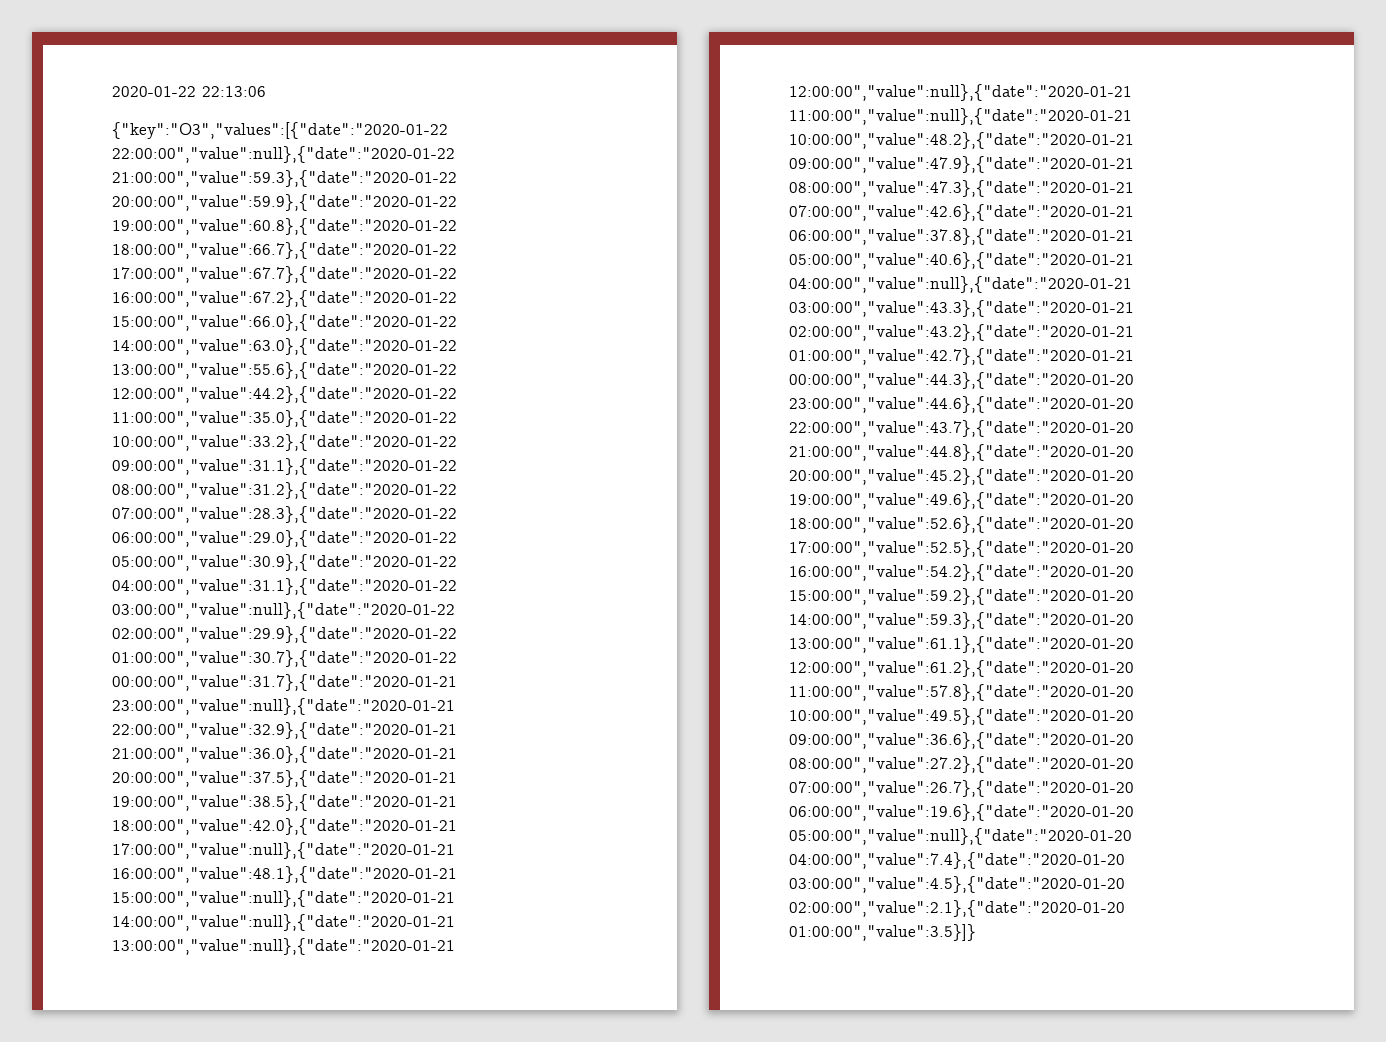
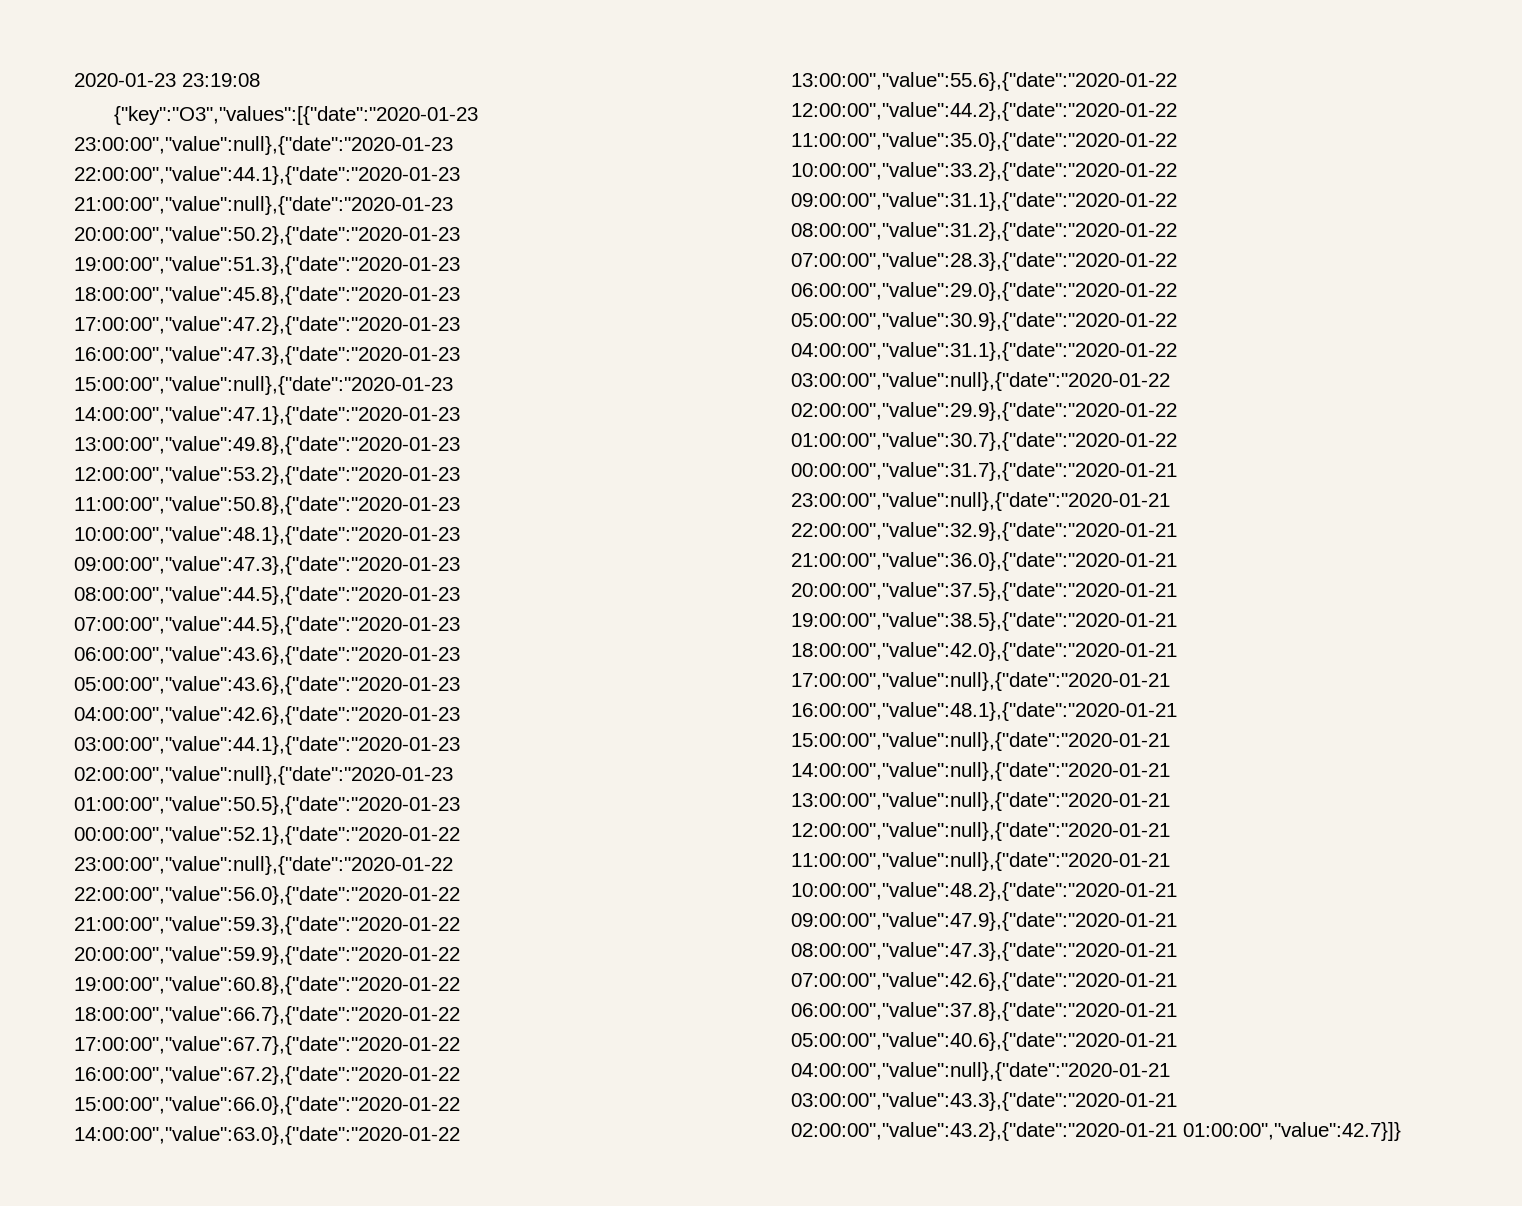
- 2020-01-22 22:13:06
- {"key":"O3","values":[{"date":"2020-01-22 22:00:00","value":null},{"date":"2020-01-22 21:00:00","value":59.3},{"date":"2020-01-22 20:00:00","value":59.9},{"date":"2020-01-22 19:00:00","value":60.8},{"date":"2020-01-22 18:00:00","value":66.7},{"date":"2020-01-22 17:00:00","value":67.7},{"date":"2020-01-22 16:00:00","value":67.2},{"date":"2020-01-22 15:00:00","value":66.0},{"date":"2020-01-22 14:00:00","value":63.0},{"date":"2020-01-22 13:00:00","value":55.6},{"date":"2020-01-22 12:00:00","value":44.2},{"date":"2020-01-22 11:00:00","value":35.0},{"date":"2020-01-22 10:00:00","value":33.2},{"date":"2020-01-22 09:00:00","value":31.1},{"date":"2020-01-22 08:00:00","value":31.2},{"date":"2020-01-22 07:00:00","value":28.3},{"date":"2020-01-22 06:00:00","value":29.0},{"date":"2020-01-22 05:00:00","value":30.9},{"date":"2020-01-22 04:00:00","value":31.1},{"date":"2020-01-22 03:00:00","value":null},{"date":"2020-01-22 02:00:00","value":29.9},{"date":"2020-01-22 01:00:00","value":30.7},{"date":"2020-01-22 00:00:00","value":31.7},{"date":"2020-01-21 23:00:00","value":null},{"date":"2020-01-21 22:00:00","value":32.9},{"date":"2020-01-21 21:00:00","value":36.0},{"date":"2020-01-21 20:00:00","value":37.5},{"date":"2020-01-21 19:00:00","value":38.5},{"date":"2020-01-21 18:00:00","value":42.0},{"date":"2020-01-21 17:00:00","value":null},{"date":"2020-01-21 16:00:00","value":48.1},{"date":"2020-01-21 15:00:00","value":null},{"date":"2020-01-21 14:00:00","value":null},{"date":"2020-01-21 13:00:00","value":null},{"date":"2020-01-21 12:00:00","value":null},{"date":"2020-01-21 11:00:00","value":null},{"date":"2020-01-21 10:00:00","value":48.2},{"date":"2020-01-21 09:00:00","value":47.9},{"date":"2020-01-21 08:00:00","value":47.3},{"date":"2020-01-21 07:00:00","value":42.6},{"date":"2020-01-21 06:00:00","value":37.8},{"date":"2020-01-21 05:00:00","value":40.6},{"date":"2020-01-21 04:00:00","value":null},{"date":"2020-01-21 03:00:00","value":43.3},{"date":"2020-01-21 02:00:00","value":43.2},{"date":"2020-01-21 01:00:00","value":42.7},{"date":"2020-01-21 00:00:00","value":44.3},{"date":"2020-01-20 23:00:00","value":44.6},{"date":"2020-01-20 22:00:00","value":43.7},{"date":"2020-01-20 21:00:00","value":44.8},{"date":"2020-01-20 20:00:00","value":45.2},{"date":"2020-01-20 19:00:00","value":49.6},{"date":"2020-01-20 18:00:00","value":52.6},{"date":"2020-01-20 17:00:00","value":52.5},{"date":"2020-01-20 16:00:00","value":54.2},{"date":"2020-01-20 15:00:00","value":59.2},{"date":"2020-01-20 14:00:00","value":59.3},{"date":"2020-01-20 13:00:00","value":61.1},{"date":"2020-01-20 12:00:00","value":61.2},{"date":"2020-01-20 11:00:00","value":57.8},{"date":"2020-01-20 10:00:00","value":49.5},{"date":"2020-01-20 09:00:00","value":36.6},{"date":"2020-01-20 08:00:00","value":27.2},{"date":"2020-01-20 07:00:00","value":26.7},{"date":"2020-01-20 06:00:00","value":19.6},{"date":"2020-01-20 05:00:00","value":null},{"date":"2020-01-20 04:00:00","value":7.4},{"date":"2020-01-20 03:00:00","value":4.5},{"date":"2020-01-20 02:00:00","value":2.1},{"date":"2020-01-20 01:00:00","value":3.5}]}
+ 2020-01-23 23:19:08
+ {"key":"O3","values":[{"date":"2020-01-23 23:00:00","value":null},{"date":"2020-01-23 22:00:00","value":44.1},{"date":"2020-01-23 21:00:00","value":null},{"date":"2020-01-23 20:00:00","value":50.2},{"date":"2020-01-23 19:00:00","value":51.3},{"date":"2020-01-23 18:00:00","value":45.8},{"date":"2020-01-23 17:00:00","value":47.2},{"date":"2020-01-23 16:00:00","value":47.3},{"date":"2020-01-23 15:00:00","value":null},{"date":"2020-01-23 14:00:00","value":47.1},{"date":"2020-01-23 13:00:00","value":49.8},{"date":"2020-01-23 12:00:00","value":53.2},{"date":"2020-01-23 11:00:00","value":50.8},{"date":"2020-01-23 10:00:00","value":48.1},{"date":"2020-01-23 09:00:00","value":47.3},{"date":"2020-01-23 08:00:00","value":44.5},{"date":"2020-01-23 07:00:00","value":44.5},{"date":"2020-01-23 06:00:00","value":43.6},{"date":"2020-01-23 05:00:00","value":43.6},{"date":"2020-01-23 04:00:00","value":42.6},{"date":"2020-01-23 03:00:00","value":44.1},{"date":"2020-01-23 02:00:00","value":null},{"date":"2020-01-23 01:00:00","value":50.5},{"date":"2020-01-23 00:00:00","value":52.1},{"date":"2020-01-22 23:00:00","value":null},{"date":"2020-01-22 22:00:00","value":56.0},{"date":"2020-01-22 21:00:00","value":59.3},{"date":"2020-01-22 20:00:00","value":59.9},{"date":"2020-01-22 19:00:00","value":60.8},{"date":"2020-01-22 18:00:00","value":66.7},{"date":"2020-01-22 17:00:00","value":67.7},{"date":"2020-01-22 16:00:00","value":67.2},{"date":"2020-01-22 15:00:00","value":66.0},{"date":"2020-01-22 14:00:00","value":63.0},{"date":"2020-01-22 13:00:00","value":55.6},{"date":"2020-01-22 12:00:00","value":44.2},{"date":"2020-01-22 11:00:00","value":35.0},{"date":"2020-01-22 10:00:00","value":33.2},{"date":"2020-01-22 09:00:00","value":31.1},{"date":"2020-01-22 08:00:00","value":31.2},{"date":"2020-01-22 07:00:00","value":28.3},{"date":"2020-01-22 06:00:00","value":29.0},{"date":"2020-01-22 05:00:00","value":30.9},{"date":"2020-01-22 04:00:00","value":31.1},{"date":"2020-01-22 03:00:00","value":null},{"date":"2020-01-22 02:00:00","value":29.9},{"date":"2020-01-22 01:00:00","value":30.7},{"date":"2020-01-22 00:00:00","value":31.7},{"date":"2020-01-21 23:00:00","value":null},{"date":"2020-01-21 22:00:00","value":32.9},{"date":"2020-01-21 21:00:00","value":36.0},{"date":"2020-01-21 20:00:00","value":37.5},{"date":"2020-01-21 19:00:00","value":38.5},{"date":"2020-01-21 18:00:00","value":42.0},{"date":"2020-01-21 17:00:00","value":null},{"date":"2020-01-21 16:00:00","value":48.1},{"date":"2020-01-21 15:00:00","value":null},{"date":"2020-01-21 14:00:00","value":null},{"date":"2020-01-21 13:00:00","value":null},{"date":"2020-01-21 12:00:00","value":null},{"date":"2020-01-21 11:00:00","value":null},{"date":"2020-01-21 10:00:00","value":48.2},{"date":"2020-01-21 09:00:00","value":47.9},{"date":"2020-01-21 08:00:00","value":47.3},{"date":"2020-01-21 07:00:00","value":42.6},{"date":"2020-01-21 06:00:00","value":37.8},{"date":"2020-01-21 05:00:00","value":40.6},{"date":"2020-01-21 04:00:00","value":null},{"date":"2020-01-21 03:00:00","value":43.3},{"date":"2020-01-21 02:00:00","value":43.2},{"date":"2020-01-21 01:00:00","value":42.7}]}

